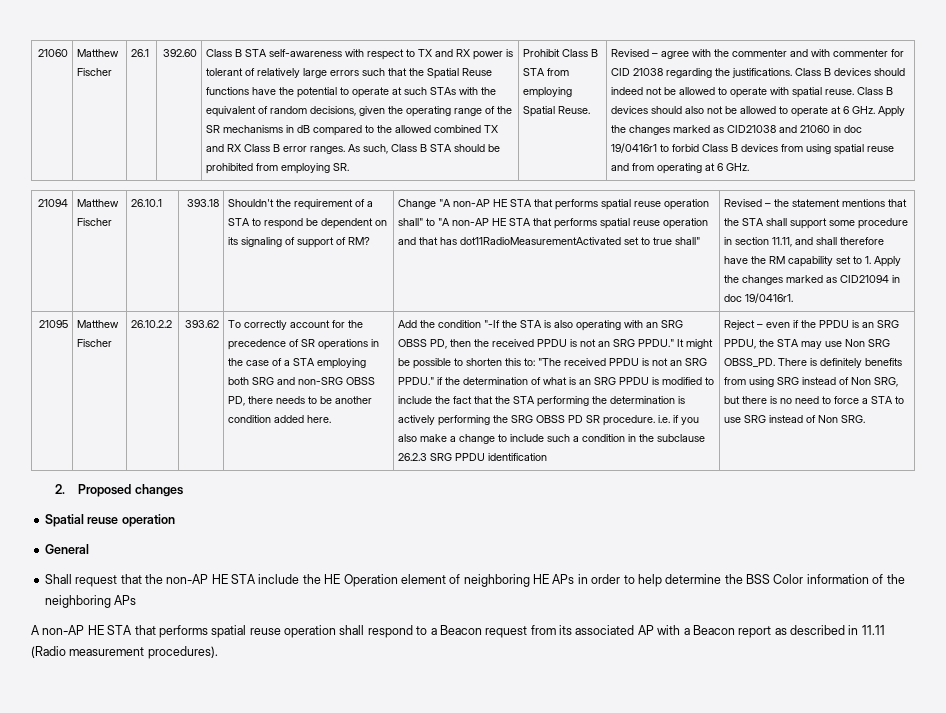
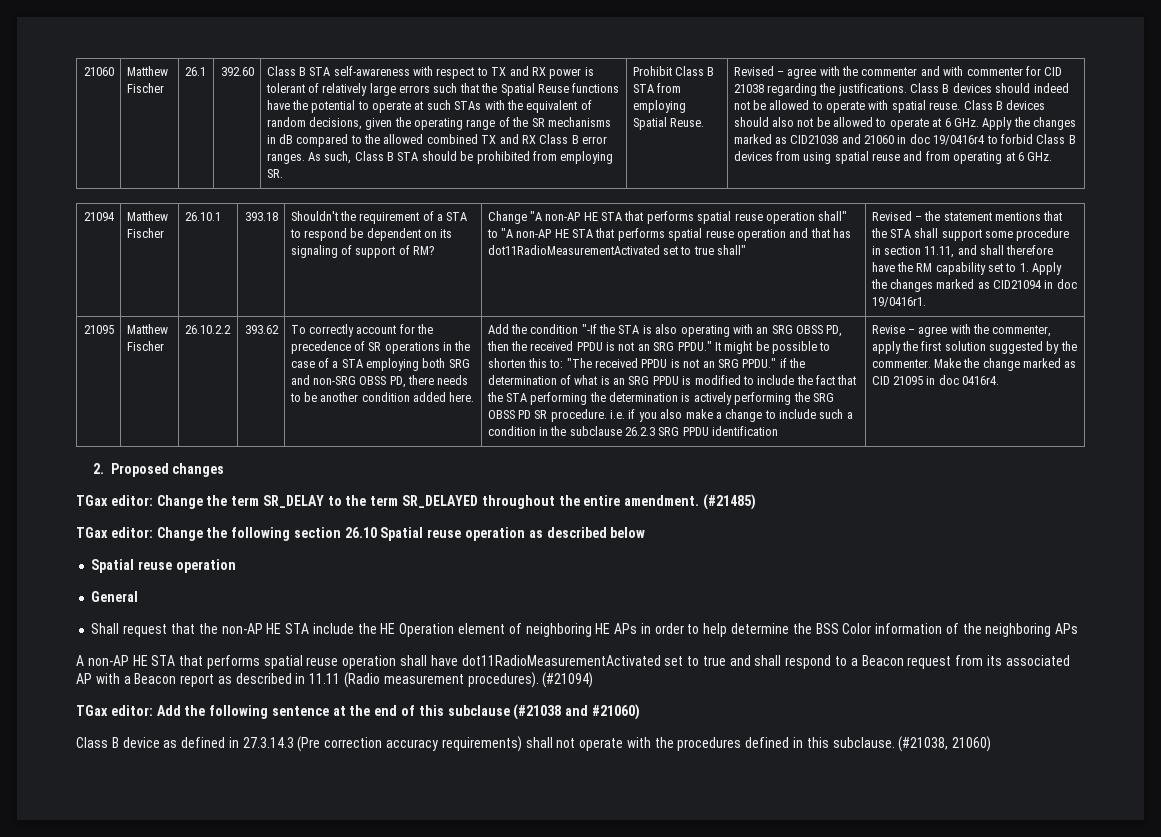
- Class B devices should also not be allowed to operate at 6 GHz. Apply the changes marked as CID21038 and 21060 in doc 19/0416r1 to forbid Class B devices from using spatial reuse and from operating at 6 GHz.
+ Class B devices should also not be allowed to operate at 6 GHz. Apply the changes marked as CID21038 and 21060 in doc 19/0416r4 to forbid Class B devices from using spatial reuse and from operating at 6 GHz.
- Reject – even if the PPDU is an SRG PPDU, the STA may use Non SRG OBSS_PD. There is definitely benefits from using SRG instead of Non SRG, but there is no need to force a STA to use SRG instead of Non SRG.
+ Revise – agree with the commenter, apply the first solution suggested by the commenter. Make the change marked as CID 21095 in doc 0416r4.
  2. Proposed changes
+ TGax editor: Change the term SR_DELAY to the term SR_DELAYED throughout the entire amendment. (#21485)
+ TGax editor: Change the following section 26.10 Spatial reuse operation as described below
- A non-AP HE STA that performs spatial reuse operation shall respond to a Beacon request from its associated AP with a Beacon report as described in 11.11 (Radio measurement procedures).
+ A non-AP HE STA that performs spatial reuse operation shall have dot11RadioMeasurementActivated set to true and shall respond to a Beacon request from its associated AP with a Beacon report as described in 11.11 (Radio measurement procedures).
+ (#21094)
+ TGax editor: Add the following sentence at the end of this subclause (#21038 and #21060)
+ Class B device as defined in 27.3.14.3 (Pre correction accuracy requirements) shall not operate with the procedures defined in this subclause. (#21038, 21060)

